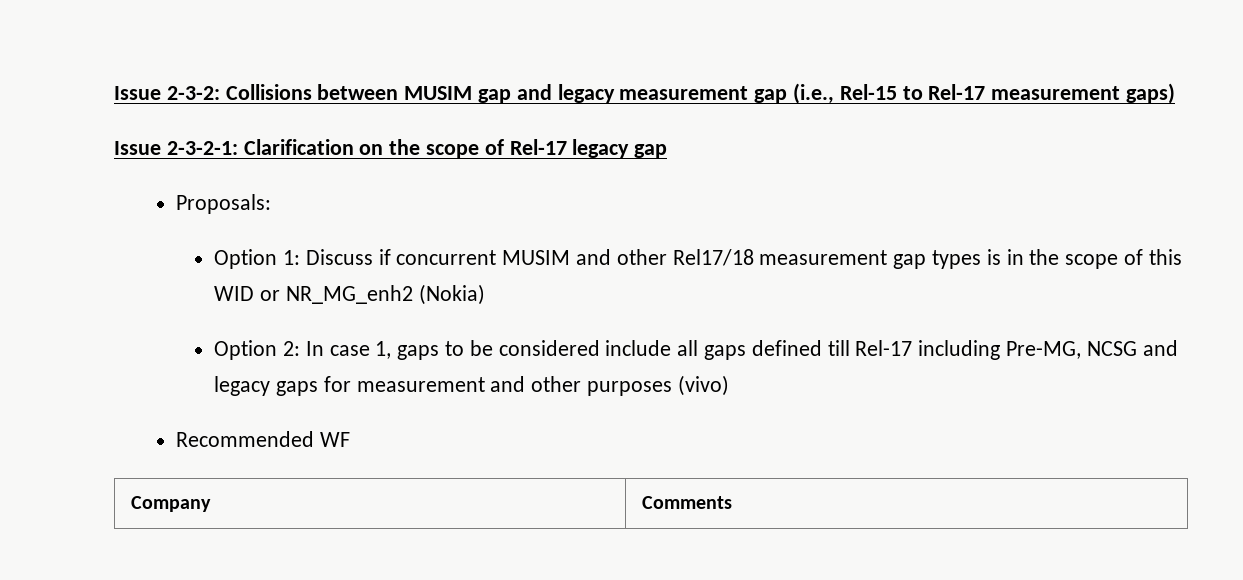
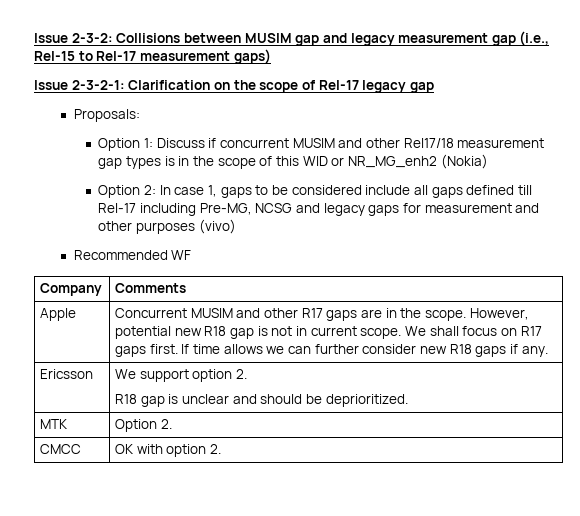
+ Apple | Concurrent MUSIM and other R17 gaps are in the scope. However, potential new R18 gap is not in current scope. We shall focus on R17 gaps first. If time allows we can further consider new R18 gaps if any.
+ Ericsson | We support option 2.
+ R18 gap is unclear and should be deprioritized.
+ MTK | Option 2.
+ CMCC | OK with option 2.

